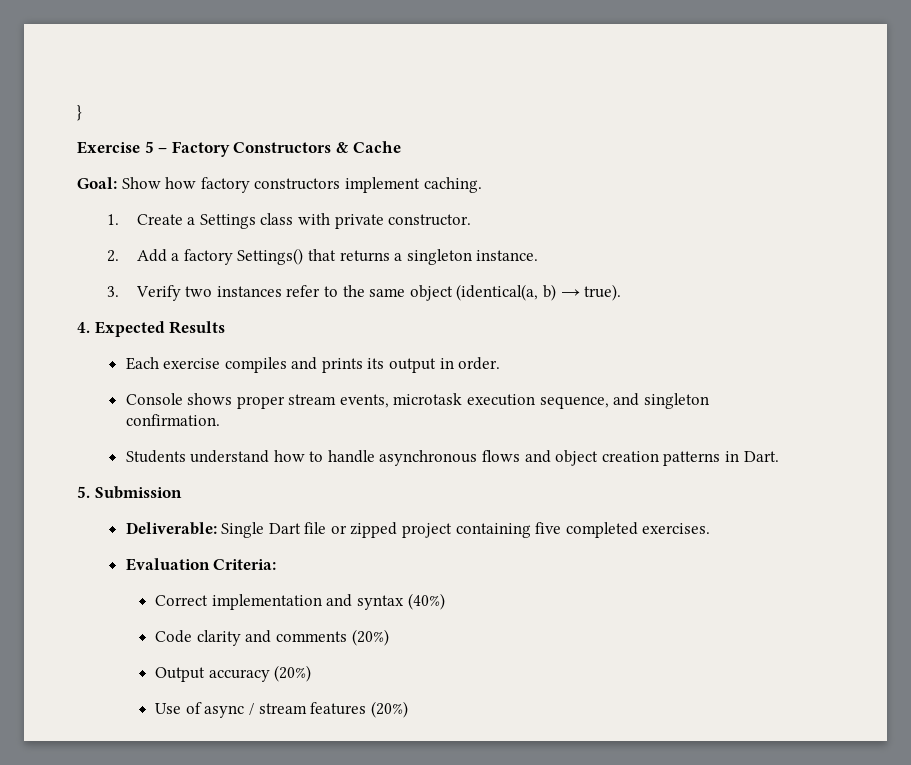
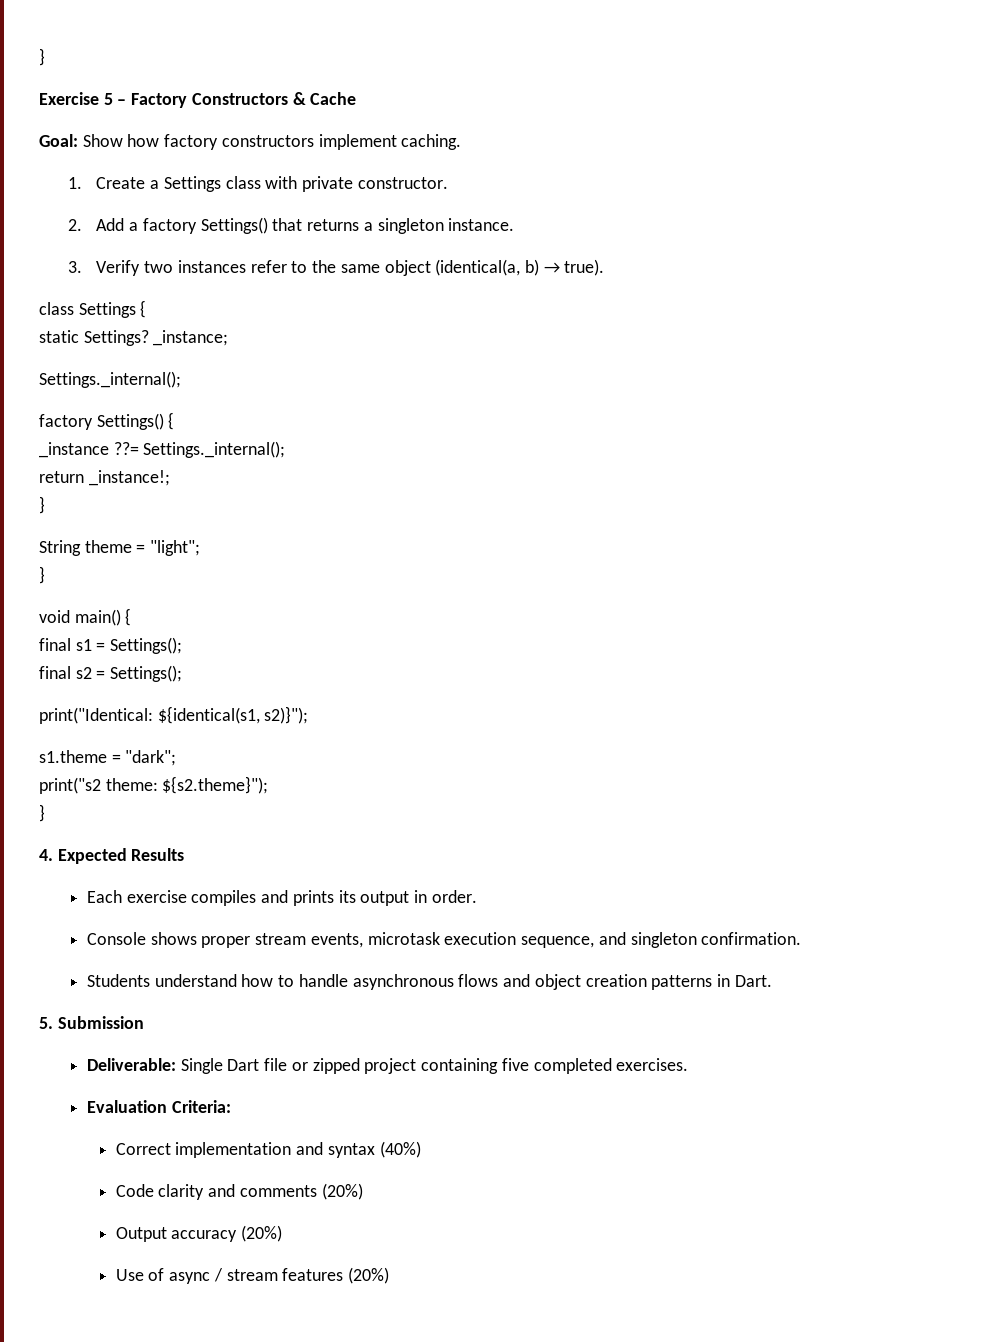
+ class Settings {
+ static Settings? _instance;
+ Settings._internal();
+ factory Settings() {
+ _instance ??= Settings._internal();
+ return _instance!;
+ }
+ String theme = "light";
+ }
+ void main() {
+ final s1 = Settings();
+ final s2 = Settings();
+ print("Identical: ${identical(s1, s2)}");
+ s1.theme = "dark";
+ print("s2 theme: ${s2.theme}");
+ }

